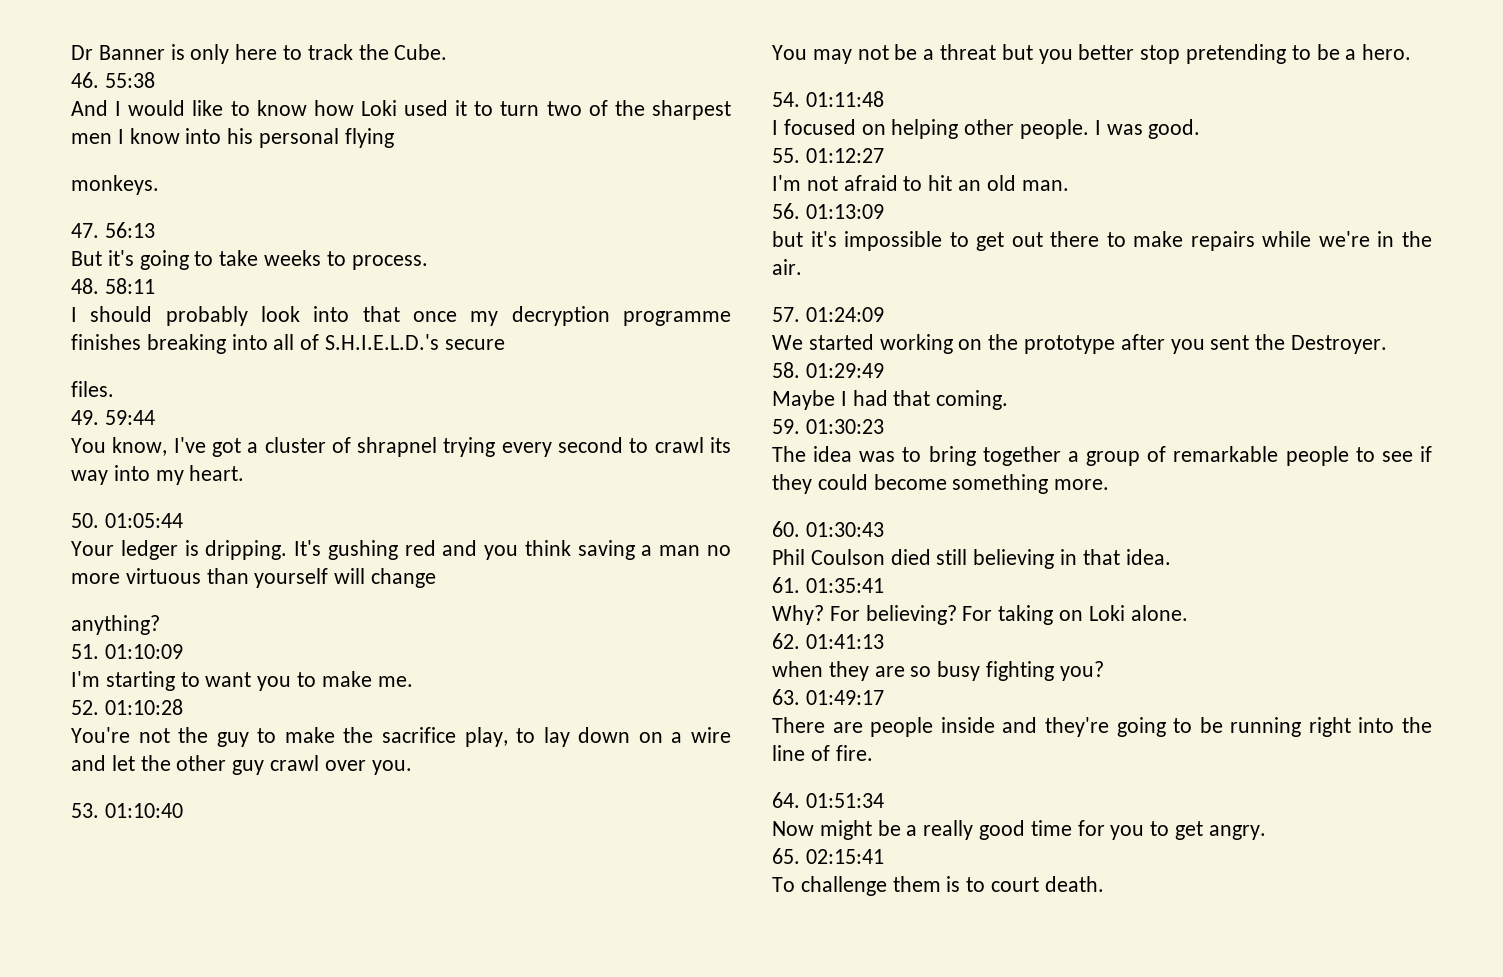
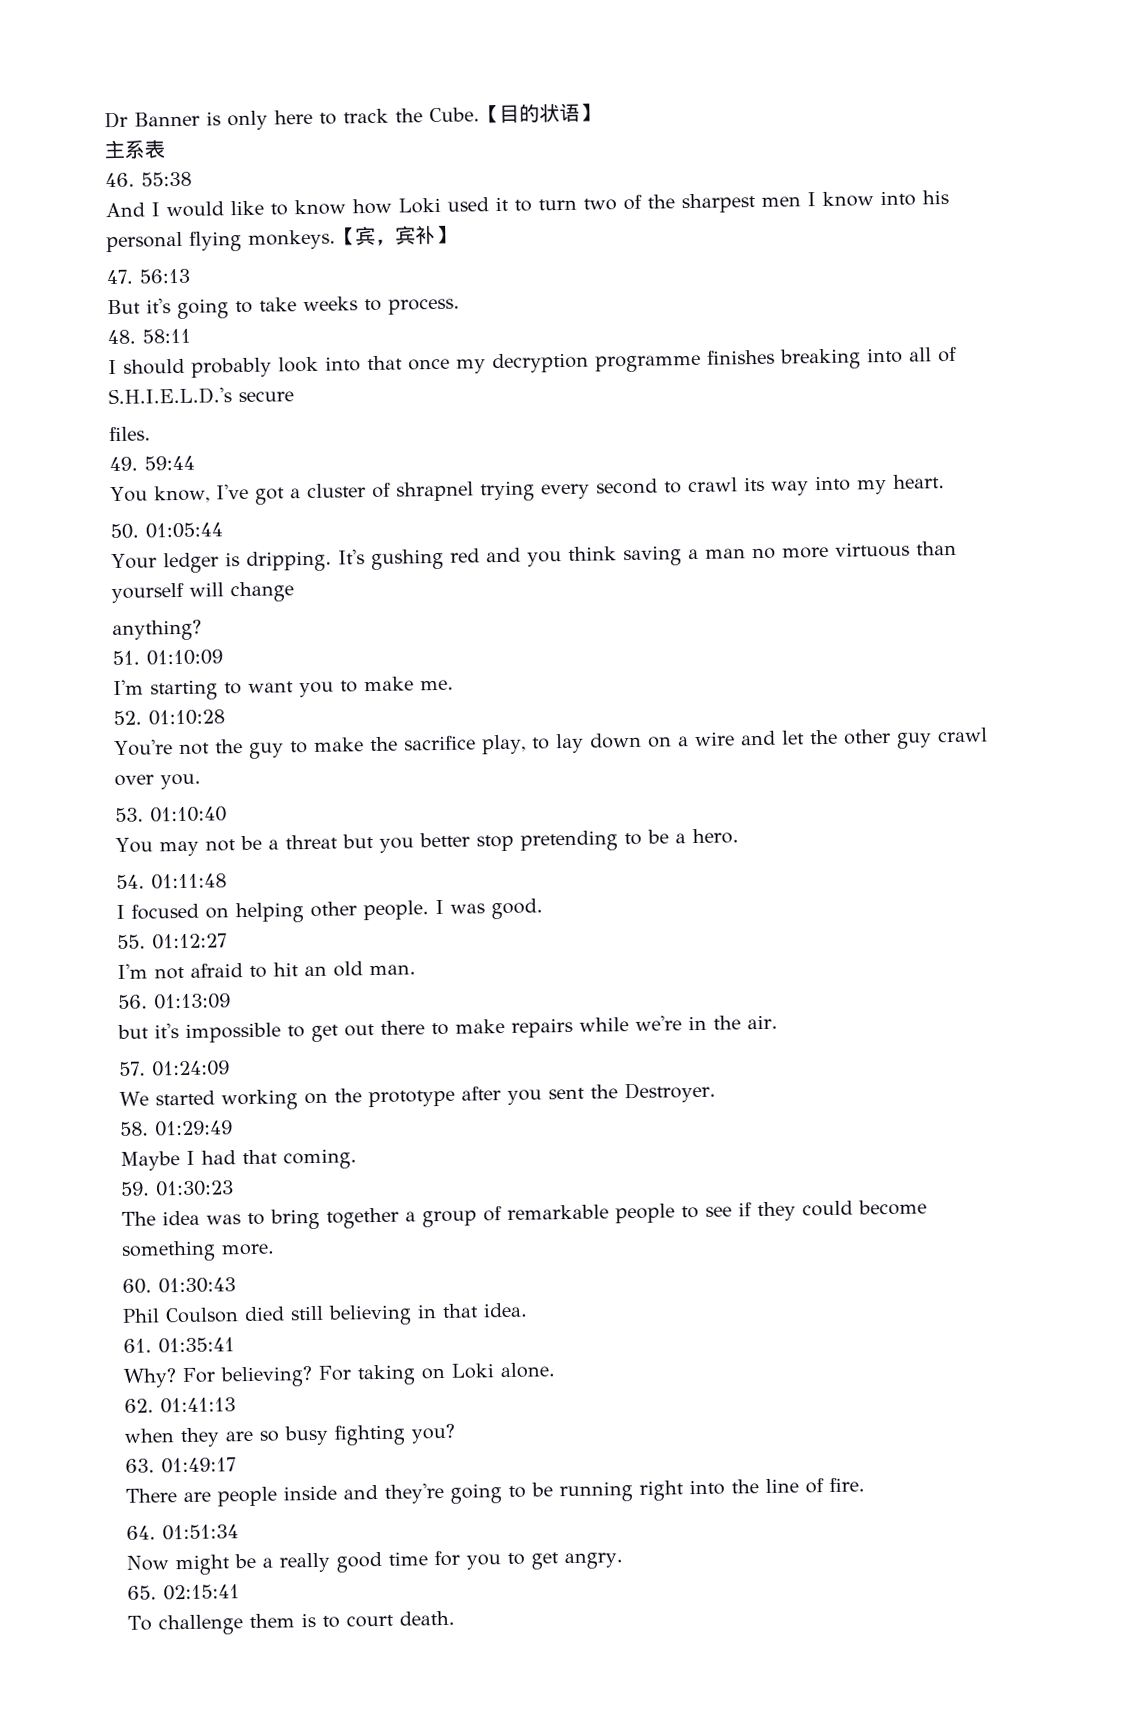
+ 【目的状语】
+ 主系表
- And I would like to know how Loki used it to turn two of the sharpest men I know into his personal flying
- monkeys.
+ And I would like to know how Loki used it to turn two of the sharpest men I know into his personal flying monkeys.【宾，宾补】

